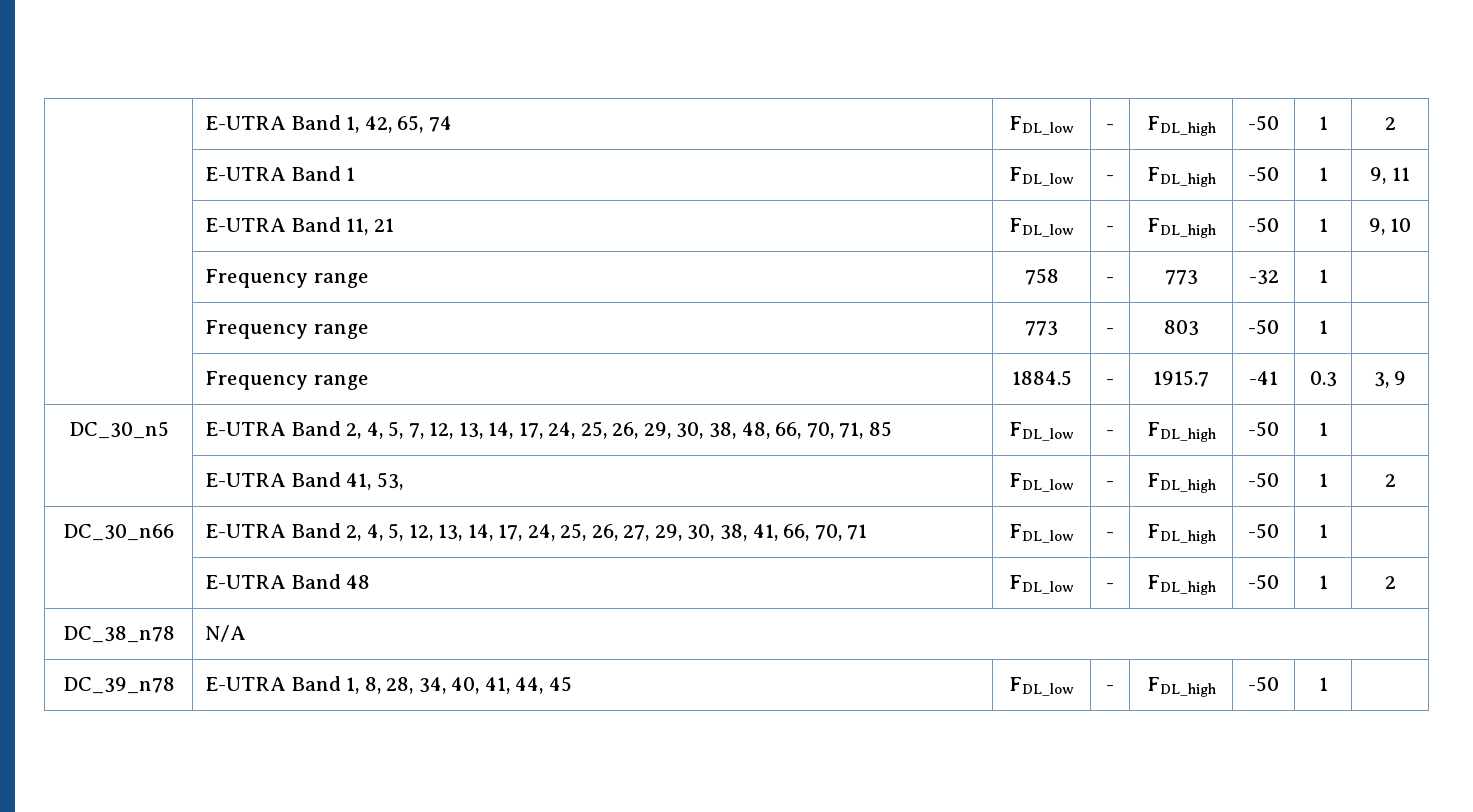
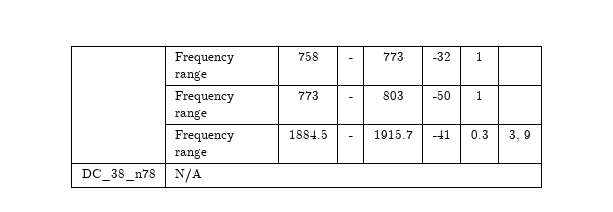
- | E-UTRA Band 1, 42, 65, 74 | FDL_low | - | FDL_high | -50 | 1 | 2
- | E-UTRA Band 1 | FDL_low | - | FDL_high | -50 | 1 | 9, 11
- | E-UTRA Band 11, 21 | FDL_low | - | FDL_high | -50 | 1 | 9, 10
- DC_30_n5 | E-UTRA Band 2, 4, 5, 7, 12, 13, 14, 17, 24, 25, 26, 29, 30, 38, 48, 66, 70, 71, 85 | FDL_low | - | FDL_high | -50 | 1 |
- | E-UTRA Band 41, 53, | FDL_low | - | FDL_high | -50 | 1 | 2
- DC_30_n66 | E-UTRA Band 2, 4, 5, 12, 13, 14, 17, 24, 25, 26, 27, 29, 30, 38, 41, 66, 70, 71 | FDL_low | - | FDL_high | -50 | 1 |
- | E-UTRA Band 48 | FDL_low | - | FDL_high | -50 | 1 | 2
  DC_38_n78 | N/A
- DC_39_n78 | E-UTRA Band 1, 8, 28, 34, 40, 41, 44, 45 | FDL_low | - | FDL_high | -50 | 1 |

